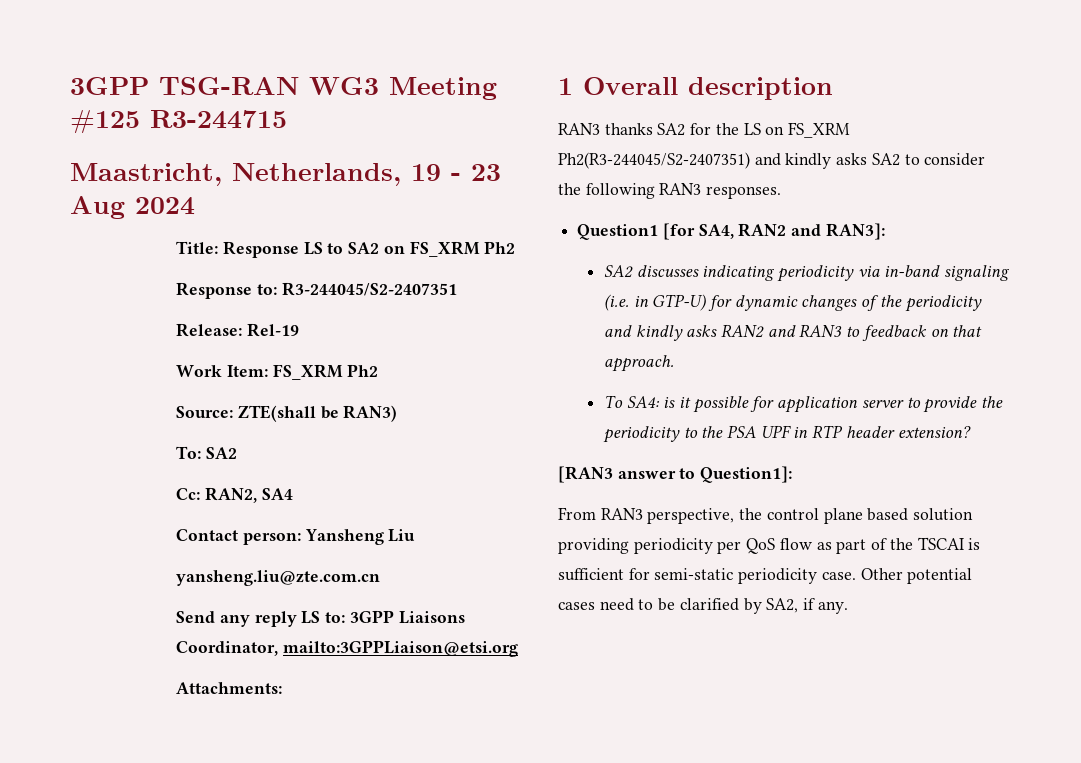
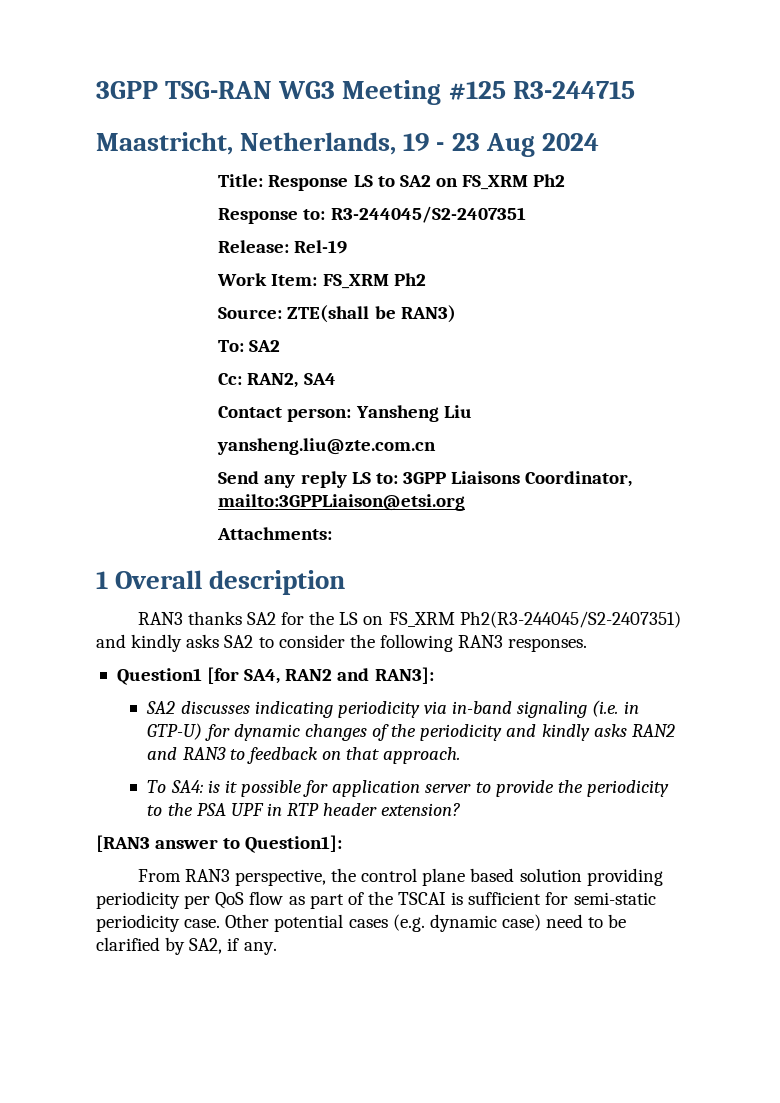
- Other potential cases need to be clarified by SA2, if any.
+ Other potential cases (e.g. dynamic case) need to be clarified by SA2, if any.

